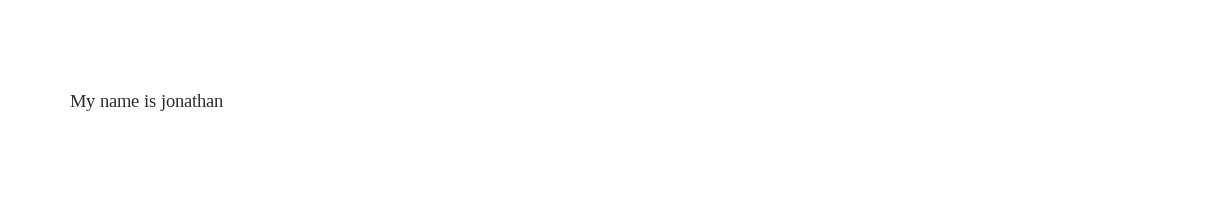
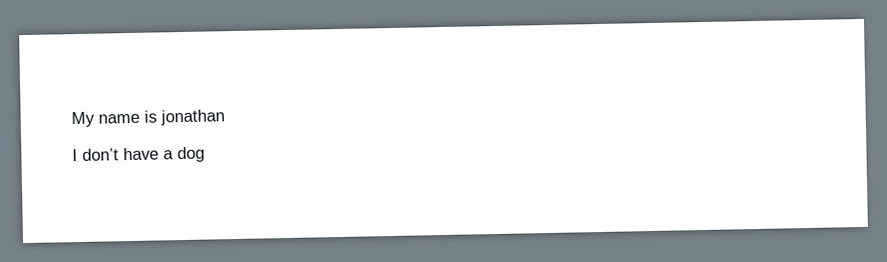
+ I don’t have a dog

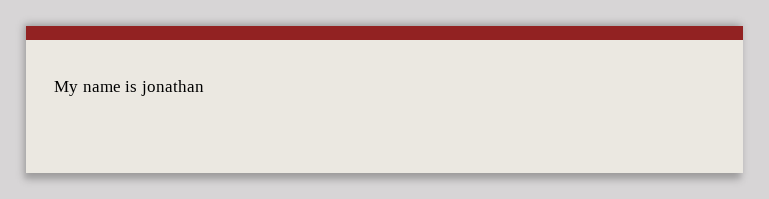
- I don’t have a dog

